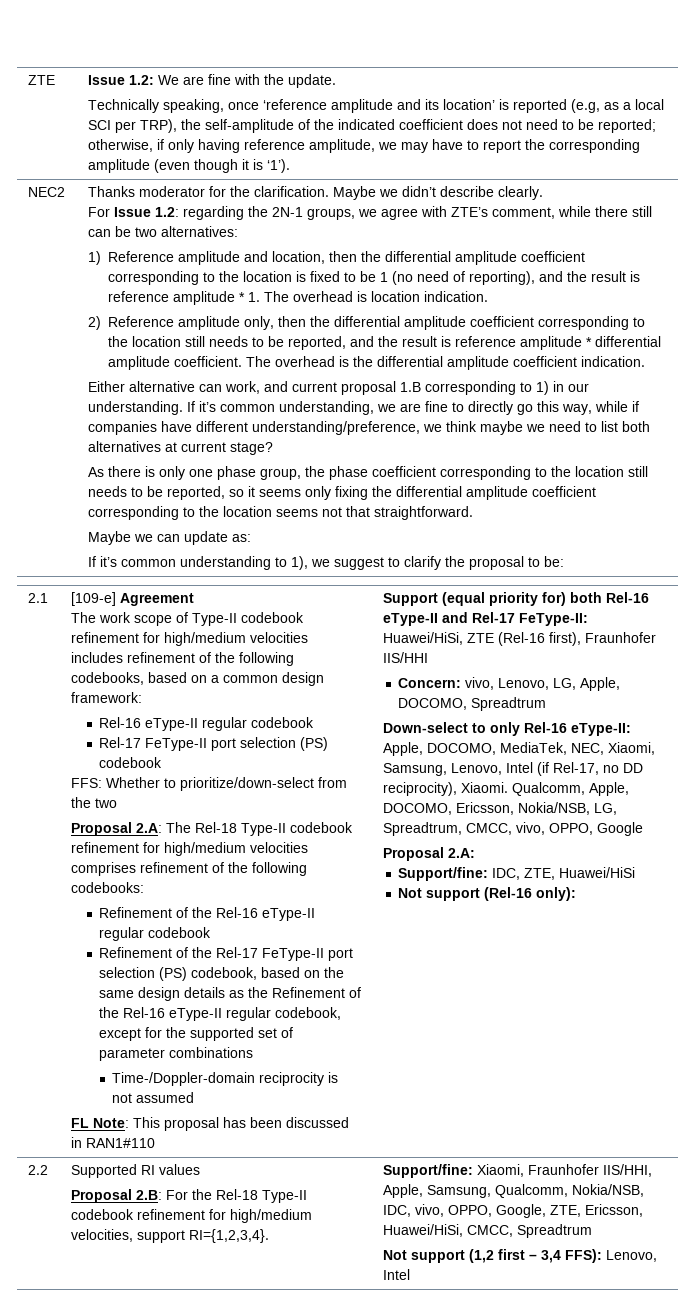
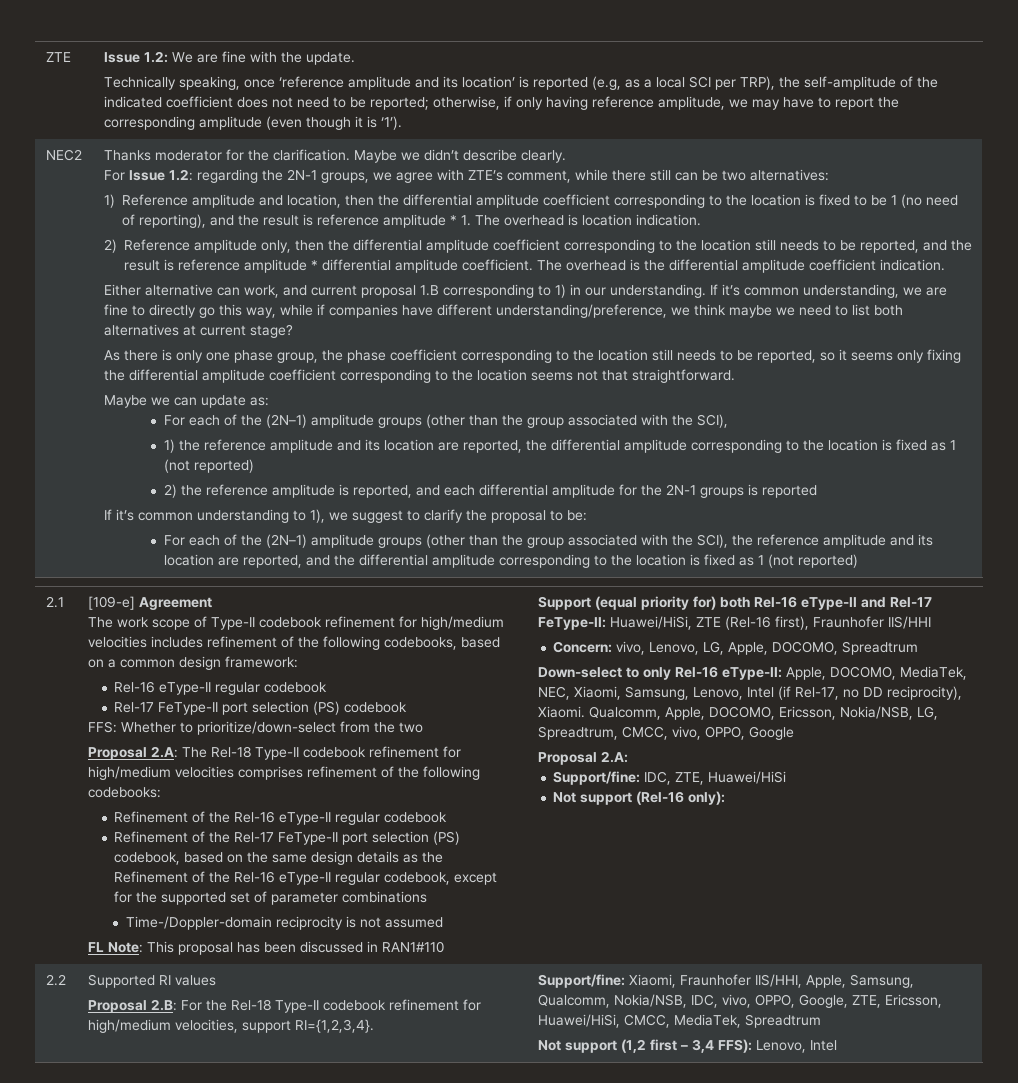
  Maybe we can update as:
+ For each of the (2N–1) amplitude groups (other than the group associated with the SCI),
+ 1) the reference amplitude and its location are reported, the differential amplitude corresponding to the location is fixed as 1 (not reported)
+ 2) the reference amplitude is reported, and each differential amplitude for the 2N-1 groups is reported
+ For each of the (2N–1) amplitude groups (other than the group associated with the SCI), the reference amplitude and its location are reported, and the differential amplitude corresponding to the location is fixed as 1 (not reported)
- Support/fine: Xiaomi, Fraunhofer IIS/HHI, Apple, Samsung, Qualcomm, Nokia/NSB, IDC, vivo, OPPO, Google, ZTE, Ericsson, Huawei/HiSi, CMCC, Spreadtrum
+ Support/fine: Xiaomi, Fraunhofer IIS/HHI, Apple, Samsung, Qualcomm, Nokia/NSB, IDC, vivo, OPPO, Google, ZTE, Ericsson, Huawei/HiSi, CMCC, MediaTek, Spreadtrum

